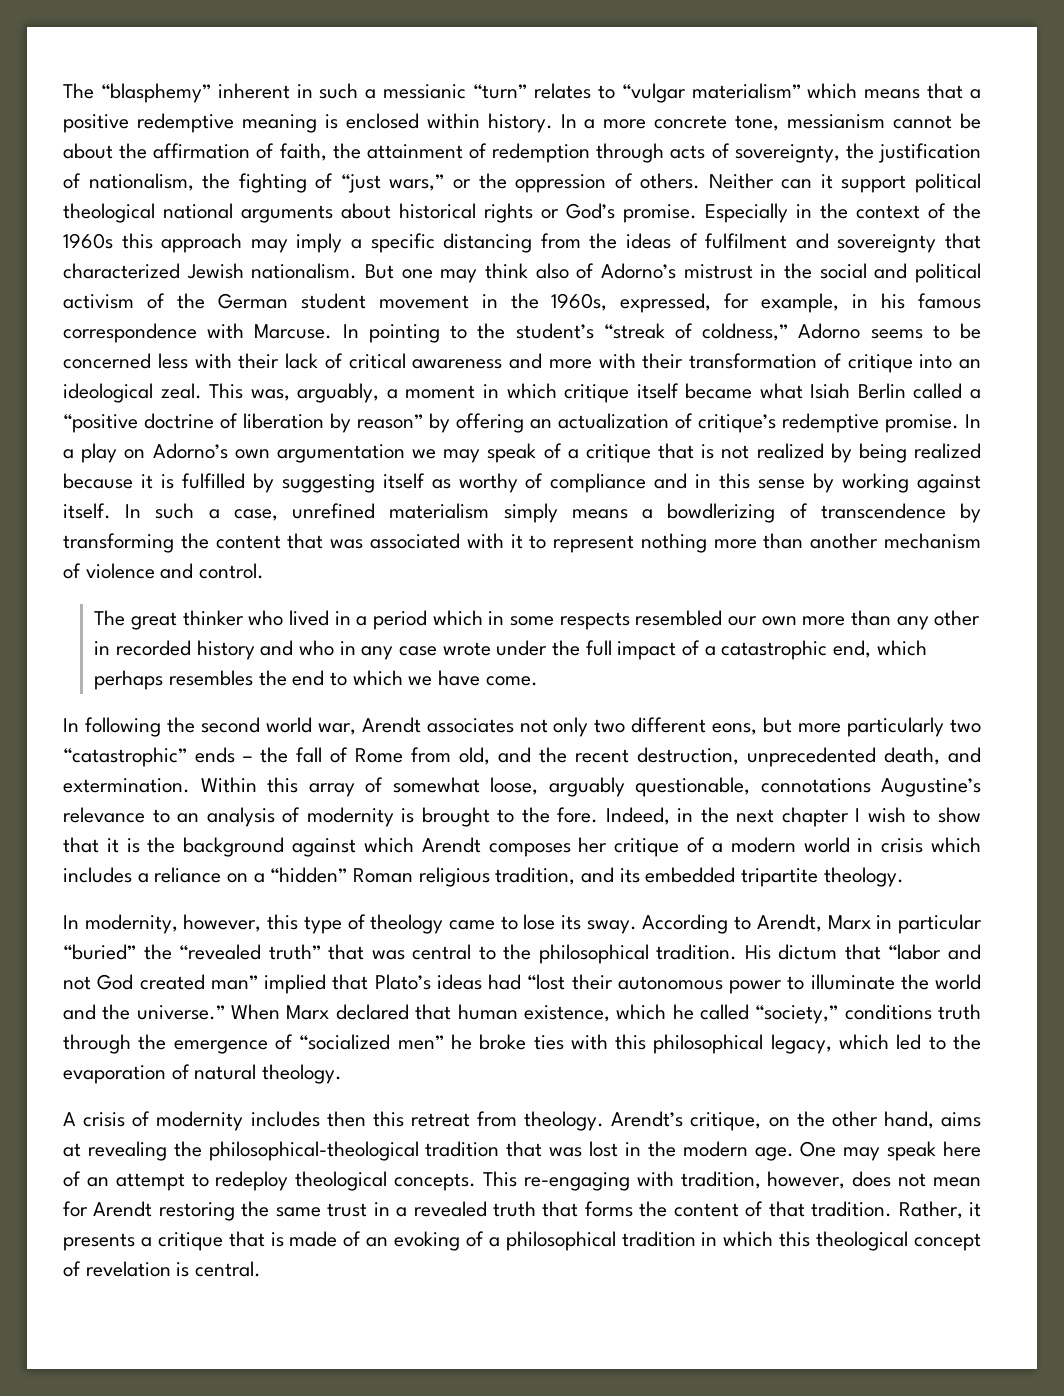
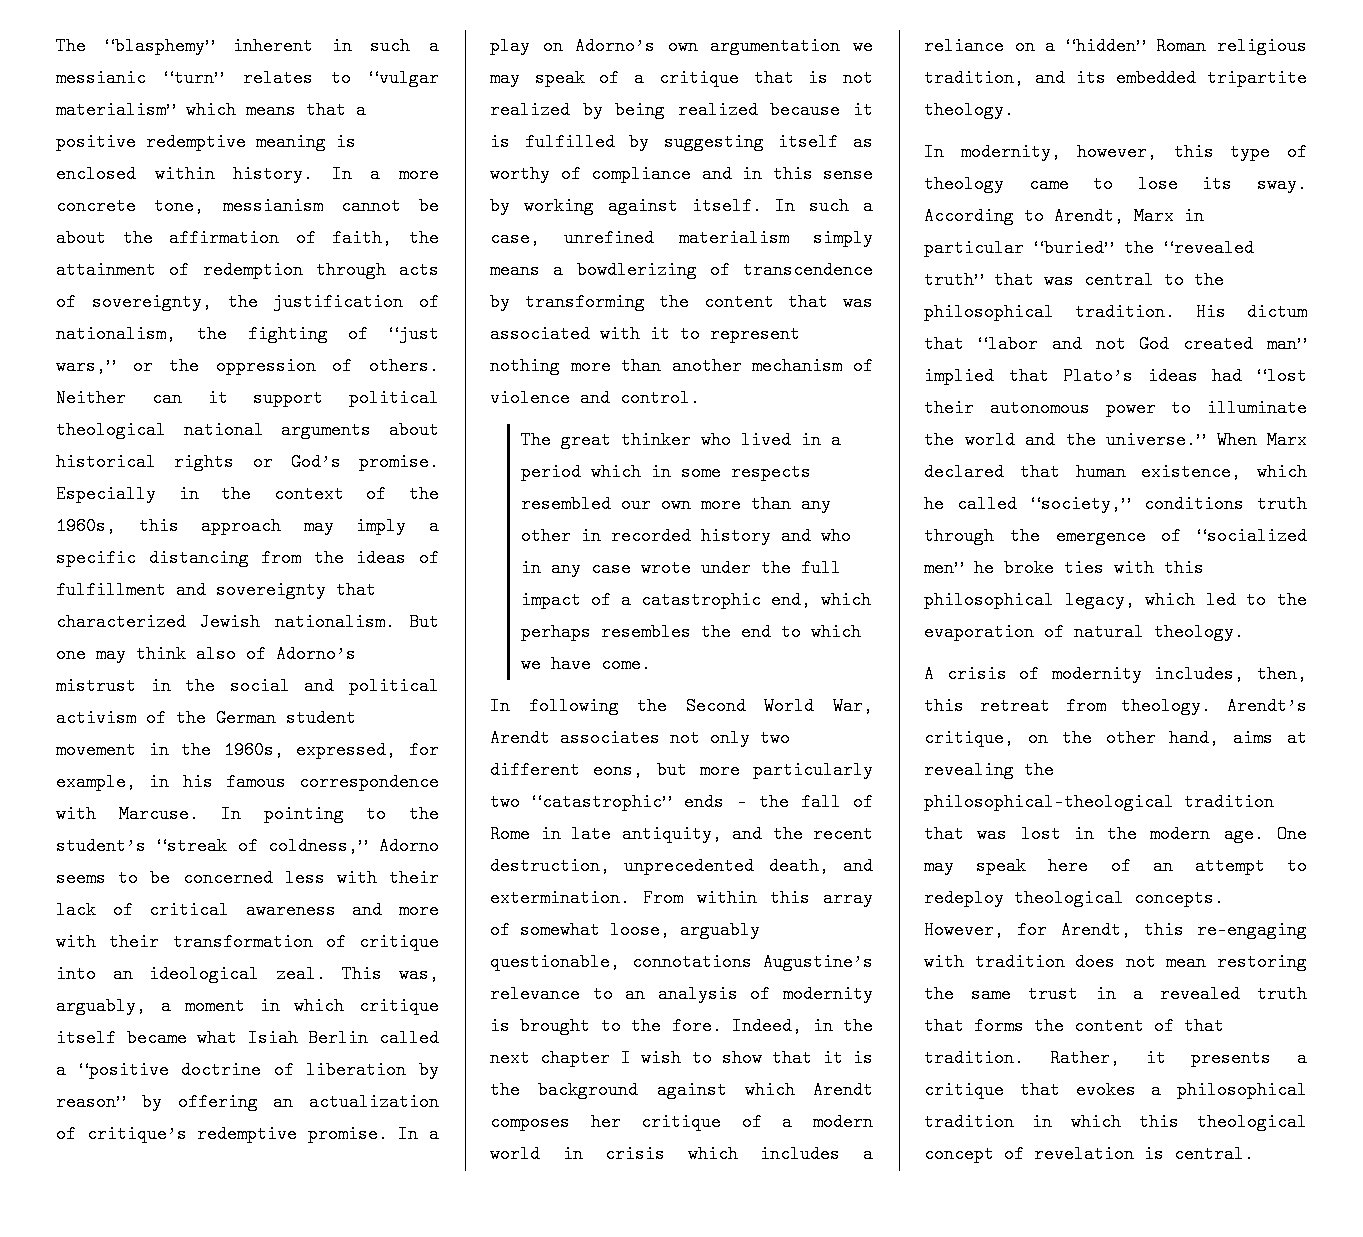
- Especially in the context of the 1960s this approach may imply a specific distancing from the ideas of fulfilment and sovereignty that characterized Jewish nationalism.
+ Especially in the context of the 1960s, this approach may imply a specific distancing from the ideas of fulfillment and sovereignty that characterized Jewish nationalism.
- In following the second world war, Arendt associates not only two different eons, but more particularly two “catastrophic” ends – the fall of Rome from old, and the recent destruction, unprecedented death, and extermination.
+ In following the Second World War, Arendt associates not only two different eons, but more particularly two “catastrophic” ends – the fall of Rome in late antiquity, and the recent destruction, unprecedented death, and extermination.
- Within this array of somewhat loose, arguably questionable, connotations Augustine’s relevance to an analysis of modernity is brought to the fore.
+ From within this array of somewhat loose, arguably questionable, connotations Augustine’s relevance to an analysis of modernity is brought to the fore.
- A crisis of modernity includes then this retreat from theology.
+ A crisis of modernity includes, then, this retreat from theology.
- This re-engaging with tradition, however, does not mean for Arendt restoring the same trust in a revealed truth that forms the content of that tradition.
+ However, for Arendt, this re-engaging with tradition does not mean restoring the same trust in a revealed truth that forms the content of that tradition.
- Rather, it presents a critique that is made of an evoking of a philosophical tradition in which this theological concept of revelation is central.
+ Rather, it presents a critique that evokes a philosophical tradition in which this theological concept of revelation is central.

